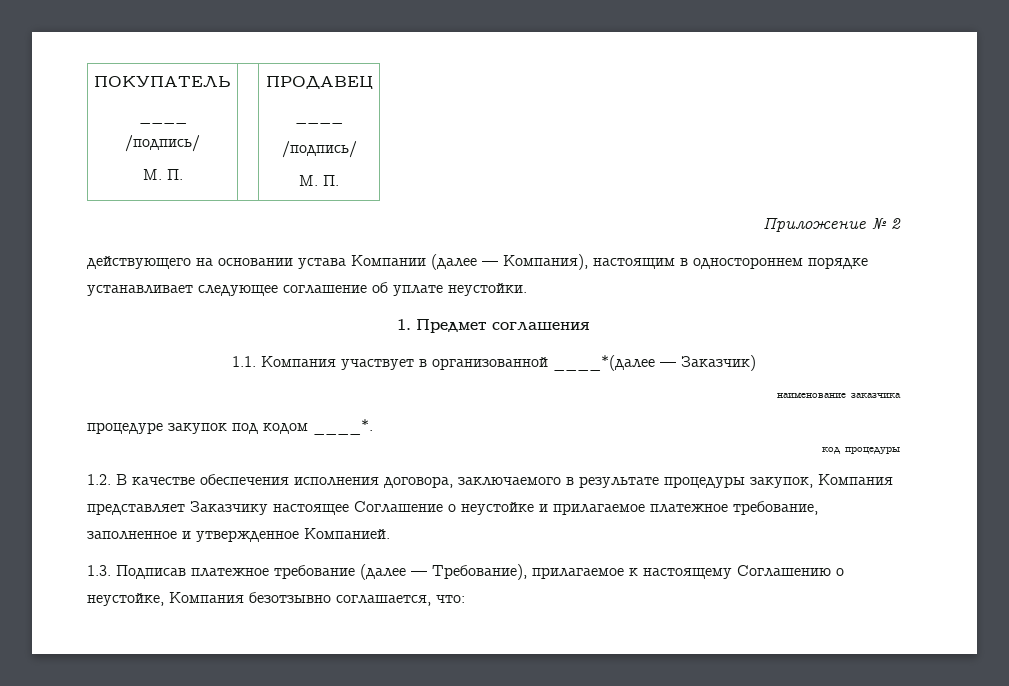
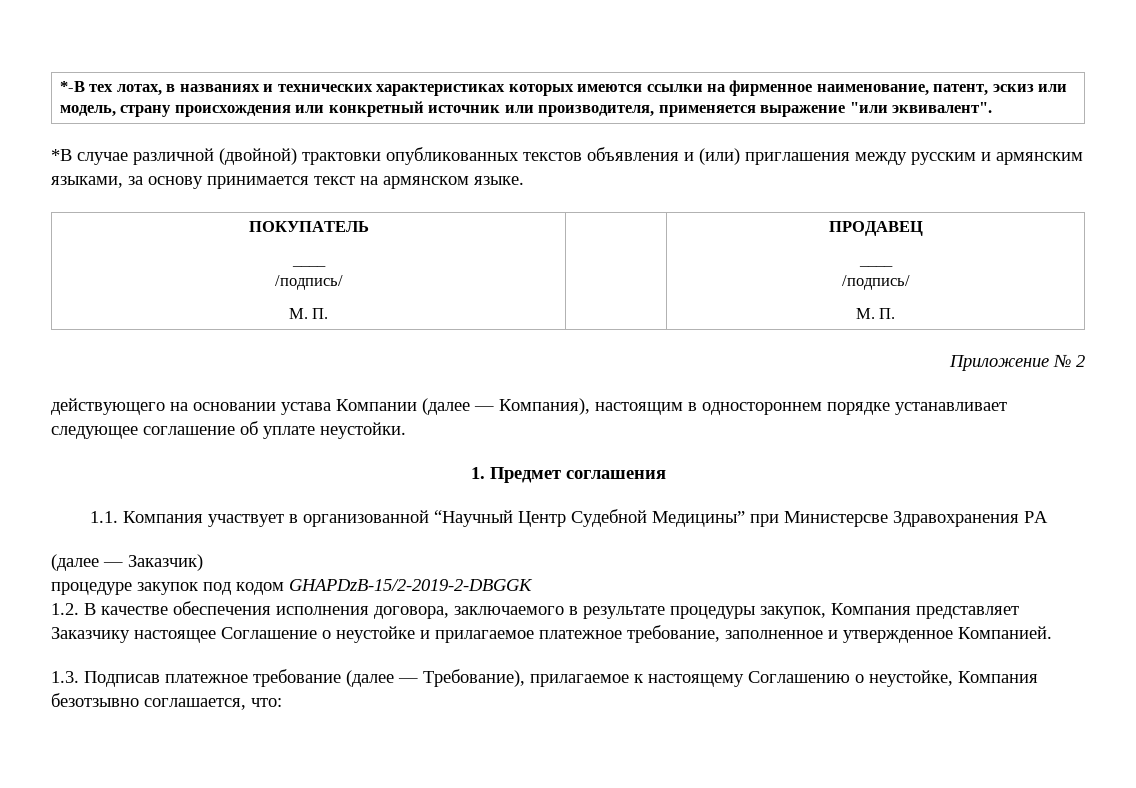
+ *-В тех лотах, в названиях и технических характеристиках которых имеются ссылки на фирменное наименование, патент, эскиз или модель, страну происхождения или конкретный источник или производителя, применяется выражение "или эквивалент".
+ *В случае различной (двойной) трактовки опубликованных текстов объявления и (или) приглашения между русским и армянским языками, за основу принимается текст на армянском языке.
- 1.1. Компания участвует в организованной ____*(далее — Заказчик)
+ 1.1. Компания участвует в организованной “Научный Центр Судебной Медицины” при Министерсве Здравохранения РА
+ (далее — Заказчик)
- наименование заказчика
- процедуре закупок под кодом ____*.
- код процедуры
+ процедуре закупок под кодом GHAPDzB-15/2-2019-2-DBGGK

